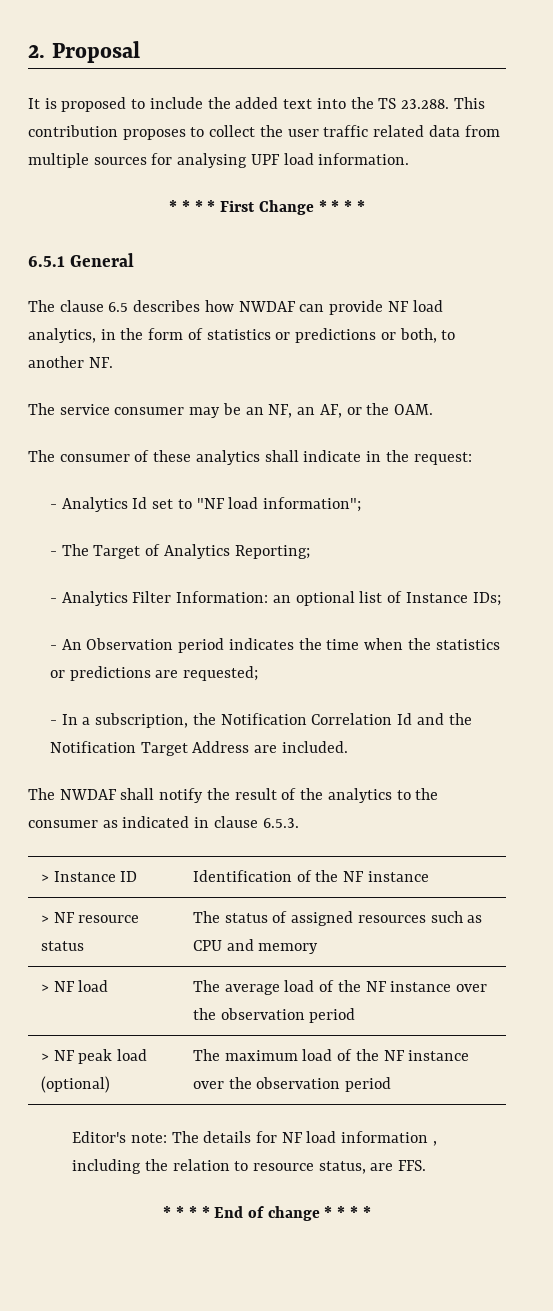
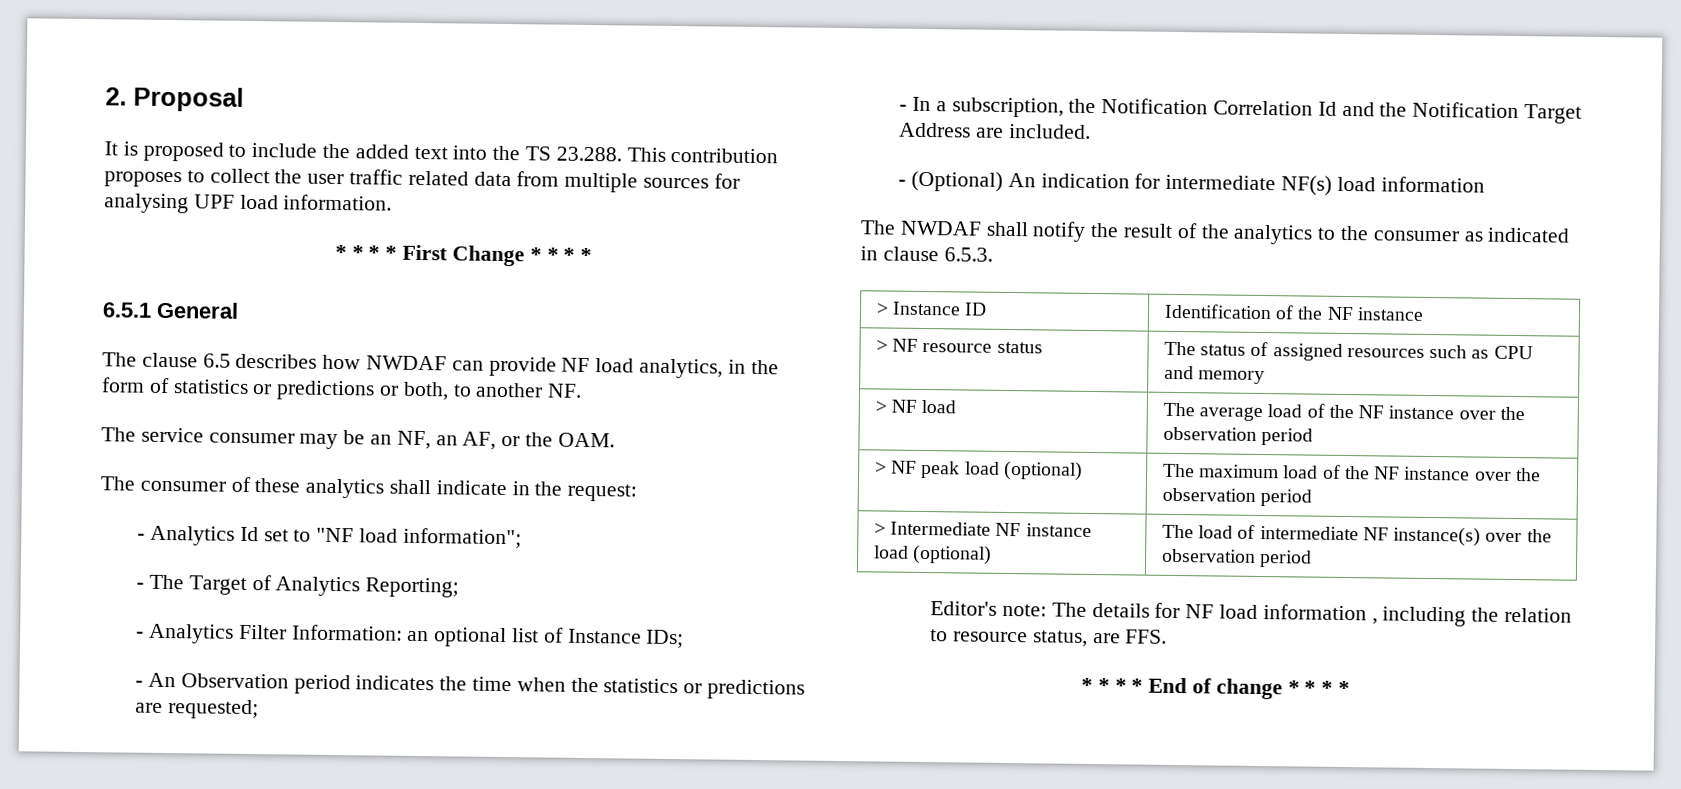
+ - (Optional) An indication for intermediate NF(s) load information
+ > Intermediate NF instance load (optional) | The load of intermediate NF instance(s) over the observation period

